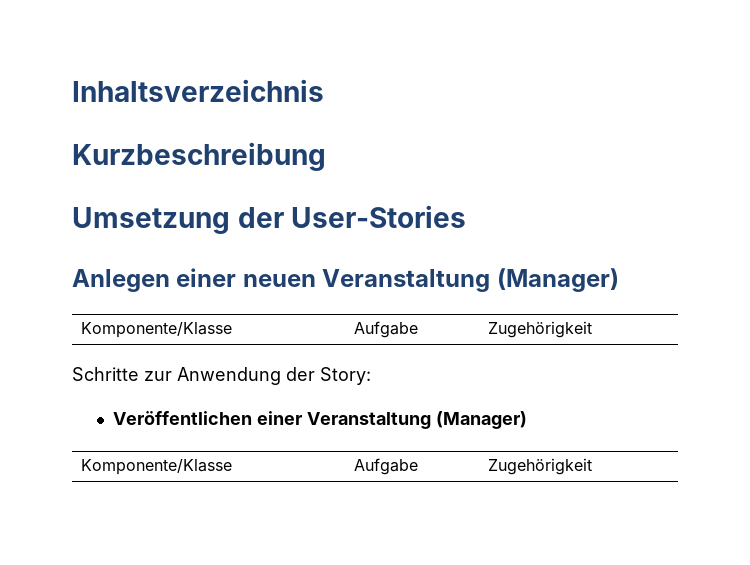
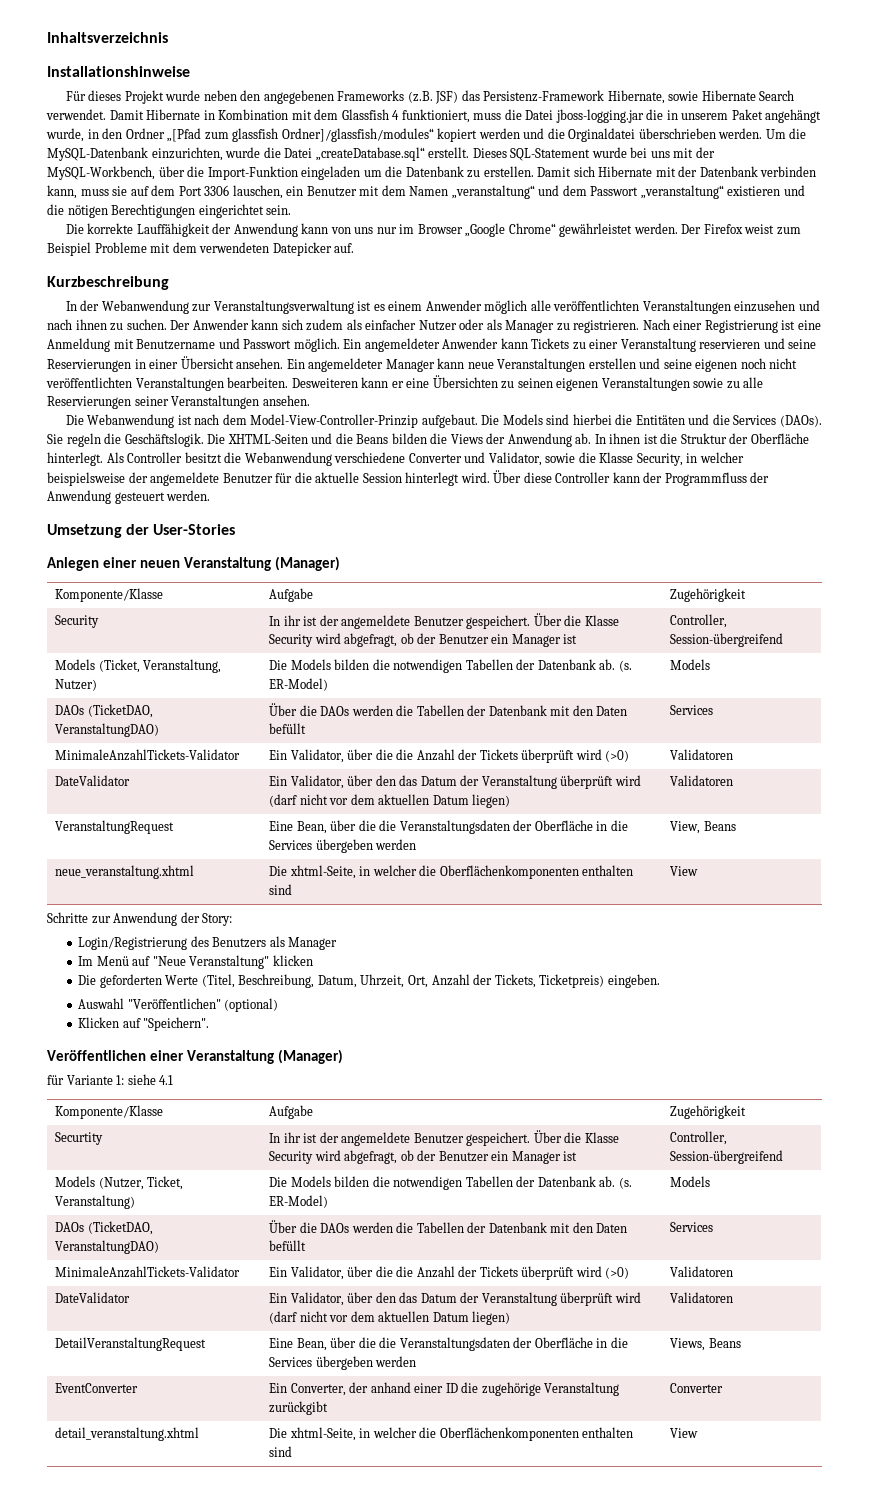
+ Installationshinweise
+ Für dieses Projekt wurde neben den angegebenen Frameworks (z.B. JSF) das Persistenz-Framework Hibernate, sowie Hibernate Search verwendet. Damit Hibernate in Kombination mit dem Glassfish 4 funktioniert, muss die Datei jboss-logging.jar die in unserem Paket angehängt wurde, in den Ordner „[Pfad zum glassfish Ordner]/glassfish/modules“ kopiert werden und die Orginaldatei überschrieben werden. Um die MySQL-Datenbank einzurichten, wurde die Datei „createDatabase.sql“ erstellt. Dieses SQL-Statement wurde bei uns mit der MySQL-Workbench, über die Import-Funktion eingeladen um die Datenbank zu erstellen. Damit sich Hibernate mit der Datenbank verbinden kann, muss sie auf dem Port 3306 lauschen, ein Benutzer mit dem Namen „veranstaltung“ und dem Passwort „veranstaltung“ existieren und die nötigen Berechtigungen eingerichtet sein.
+ Die korrekte Lauffähigkeit der Anwendung kann von uns nur im Browser „Google Chrome“ gewährleistet werden. Der Firefox weist zum Beispiel Probleme mit dem verwendeten Datepicker auf.
  Kurzbeschreibung
+ In der Webanwendung zur Veranstaltungsverwaltung ist es einem Anwender möglich alle veröffentlichten Veranstaltungen einzusehen und nach ihnen zu suchen. Der Anwender kann sich zudem als einfacher Nutzer oder als Manager zu registrieren. Nach einer Registrierung ist eine Anmeldung mit Benutzername und Passwort möglich. Ein angemeldeter Anwender kann Tickets zu einer Veranstaltung reservieren und seine Reservierungen in einer Übersicht ansehen. Ein angemeldeter Manager kann neue Veranstaltungen erstellen und seine eigenen noch nicht veröffentlichten Veranstaltungen bearbeiten. Desweiteren kann er eine Übersichten zu seinen eigenen Veranstaltungen sowie zu alle Reservierungen seiner Veranstaltungen ansehen.
+ Die Webanwendung ist nach dem Model-View-Controller-Prinzip aufgebaut. Die Models sind hierbei die Entitäten und die Services (DAOs). Sie regeln die Geschäftslogik. Die XHTML-Seiten und die Beans bilden die Views der Anwendung ab. In ihnen ist die Struktur der Oberfläche hinterlegt. Als Controller besitzt die Webanwendung verschiedene Converter und Validator, sowie die Klasse Security, in welcher beispielsweise der angemeldete Benutzer für die aktuelle Session hinterlegt wird. Über diese Controller kann der Programmfluss der Anwendung gesteuert werden.
+ Security | In ihr ist der angemeldete Benutzer gespeichert. Über die Klasse Security wird abgefragt, ob der Benutzer ein Manager ist | Controller, Session-übergreifend
+ Models (Ticket, Veranstaltung, Nutzer) | Die Models bilden die notwendigen Tabellen der Datenbank ab. (s. ER-Model) | Models
+ DAOs (TicketDAO, VeranstaltungDAO) | Über die DAOs werden die Tabellen der Datenbank mit den Daten befüllt | Services
+ MinimaleAnzahlTickets-Validator | Ein Validator, über die die Anzahl der Tickets überprüft wird (>0) | Validatoren
+ DateValidator | Ein Validator, über den das Datum der Veranstaltung überprüft wird (darf nicht vor dem aktuellen Datum liegen) | Validatoren
+ VeranstaltungRequest | Eine Bean, über die die Veranstaltungsdaten der Oberfläche in die Services übergeben werden | View, Beans
+ neue_veranstaltung.xhtml | Die xhtml-Seite, in welcher die Oberflächenkomponenten enthalten sind | View
+ Login/Registrierung des Benutzers als Manager
+ Im Menü auf "Neue Veranstaltung" klicken
+ Die geforderten Werte (Titel, Beschreibung, Datum, Uhrzeit, Ort, Anzahl der Tickets, Ticketpreis) eingeben.
+ Auswahl "Veröffentlichen" (optional)
+ Klicken auf "Speichern".
  Veröffentlichen einer Veranstaltung (Manager)
+ für Variante 1: siehe 4.1
  Komponente/Klasse | Aufgabe | Zugehörigkeit
+ Securtity | In ihr ist der angemeldete Benutzer gespeichert. Über die Klasse Security wird abgefragt, ob der Benutzer ein Manager ist | Controller, Session-übergreifend
+ Models (Nutzer, Ticket, Veranstaltung) | Die Models bilden die notwendigen Tabellen der Datenbank ab. (s. ER-Model) | Models
+ DAOs (TicketDAO, VeranstaltungDAO) | Über die DAOs werden die Tabellen der Datenbank mit den Daten befüllt | Services
+ MinimaleAnzahlTickets-Validator | Ein Validator, über die die Anzahl der Tickets überprüft wird (>0) | Validatoren
+ DateValidator | Ein Validator, über den das Datum der Veranstaltung überprüft wird (darf nicht vor dem aktuellen Datum liegen) | Validatoren
+ DetailVeranstaltungRequest | Eine Bean, über die die Veranstaltungsdaten der Oberfläche in die Services übergeben werden | Views, Beans
+ EventConverter | Ein Converter, der anhand einer ID die zugehörige Veranstaltung zurückgibt | Converter
+ detail_veranstaltung.xhtml | Die xhtml-Seite, in welcher die Oberflächenkomponenten enthalten sind | View

